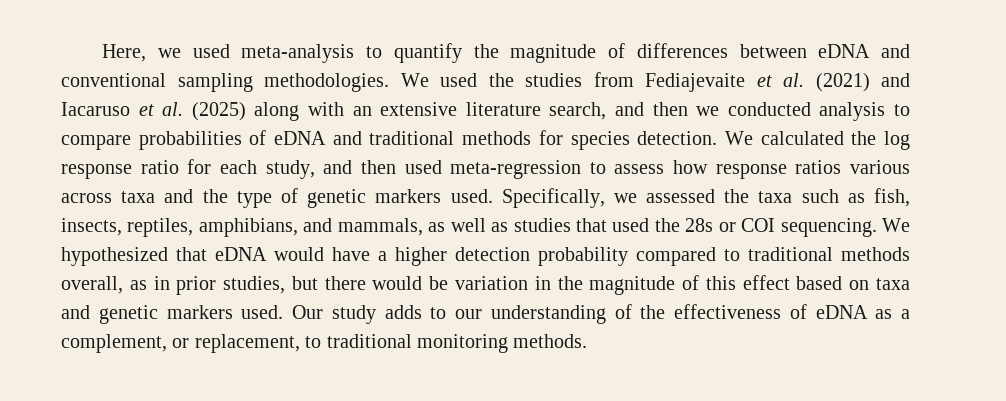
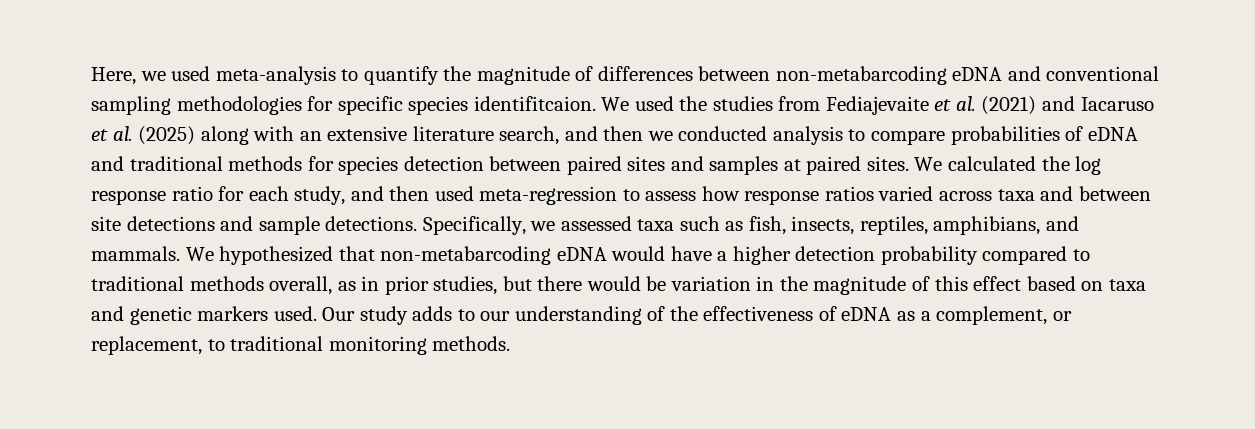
- Here, we used meta-analysis to quantify the magnitude of differences between eDNA and conventional sampling methodologies.
+ Here, we used meta-analysis to quantify the magnitude of differences between non-metabarcoding eDNA and conventional sampling methodologies for specific species identifitcaion.
- We used the studies from Fediajevaite et al. (2021) and Iacaruso et al. (2025) along with an extensive literature search, and then we conducted analysis to compare probabilities of eDNA and traditional methods for species detection.
+ We used the studies from Fediajevaite et al. (2021) and Iacaruso et al. (2025) along with an extensive literature search, and then we conducted analysis to compare probabilities of eDNA and traditional methods for species detection between paired sites and samples at paired sites.
- We calculated the log response ratio for each study, and then used meta-regression to assess how response ratios various across taxa and the type of genetic markers used.
+ We calculated the log response ratio for each study, and then used meta-regression to assess how response ratios varied across taxa and between site detections and sample detections.
- Specifically, we assessed the taxa such as fish, insects, reptiles, amphibians, and mammals, as well as studies that used the 28s or COI sequencing.
+ Specifically, we assessed taxa such as fish, insects, reptiles, amphibians, and mammals.
- We hypothesized that eDNA would have a higher detection probability compared to traditional methods overall, as in prior studies, but there would be variation in the magnitude of this effect based on taxa and genetic markers used.
+ We hypothesized that non-metabarcoding eDNA would have a higher detection probability compared to traditional methods overall, as in prior studies, but there would be variation in the magnitude of this effect based on taxa and genetic markers used.

